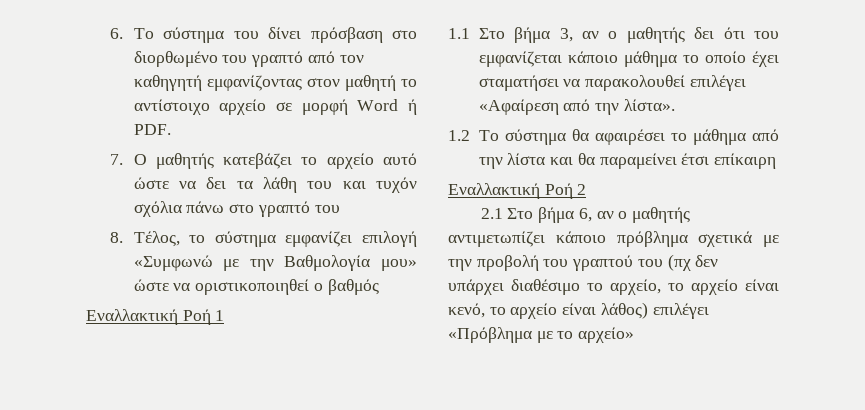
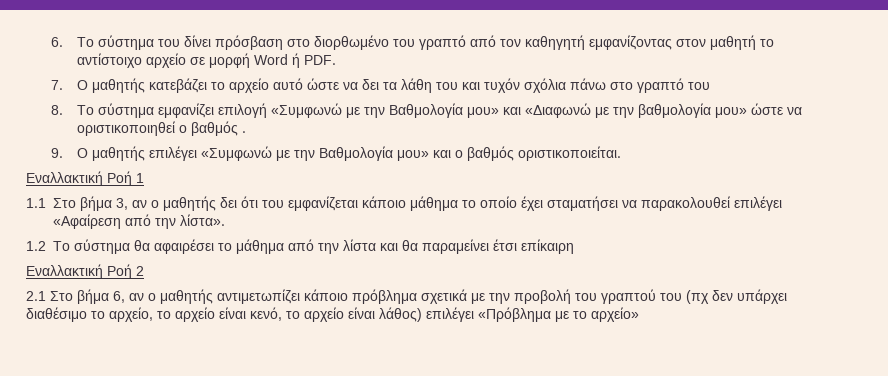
- 8. Τέλος, το σύστημα εμφανίζει επιλογή «Συμφωνώ με την Βαθμολογία μου» ώστε να οριστικοποιηθεί ο βαθμός
+ 8. Το σύστημα εμφανίζει επιλογή «Συμφωνώ με την Βαθμολογία μου» και «Διαφωνώ με την βαθμολογία μου» ώστε να οριστικοποιηθεί ο βαθμός .
+ 9. Ο μαθητής επιλέγει «Συμφωνώ με την Βαθμολογία μου» και ο βαθμός οριστικοποιείται.

